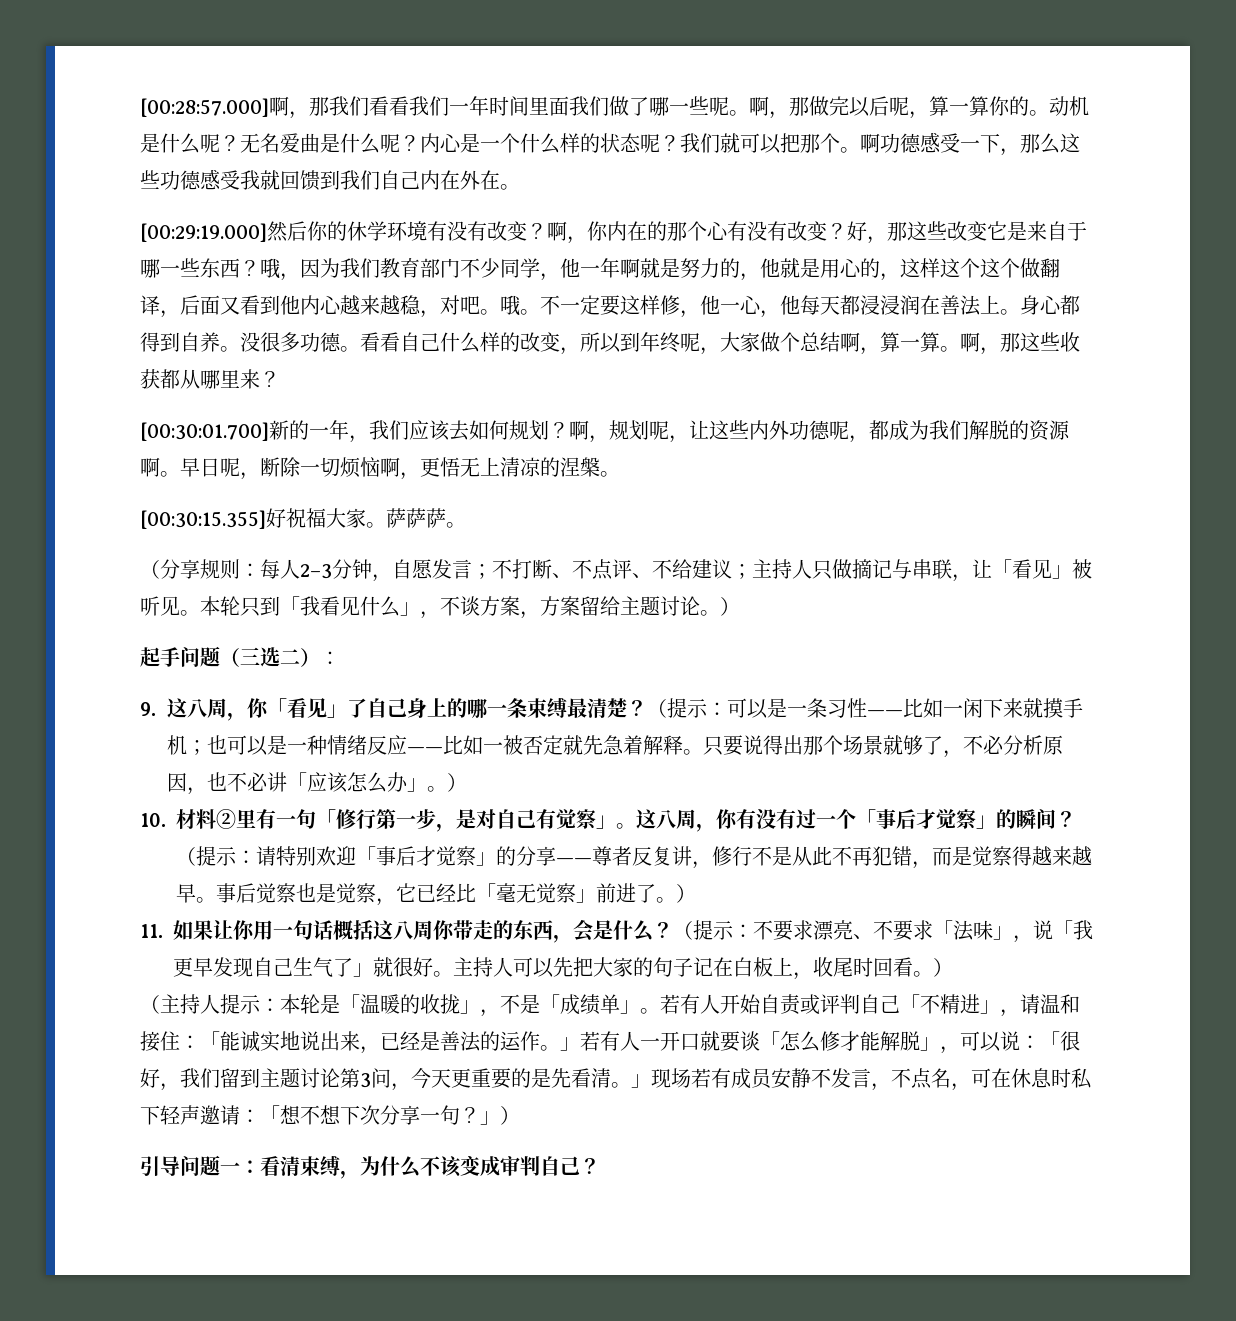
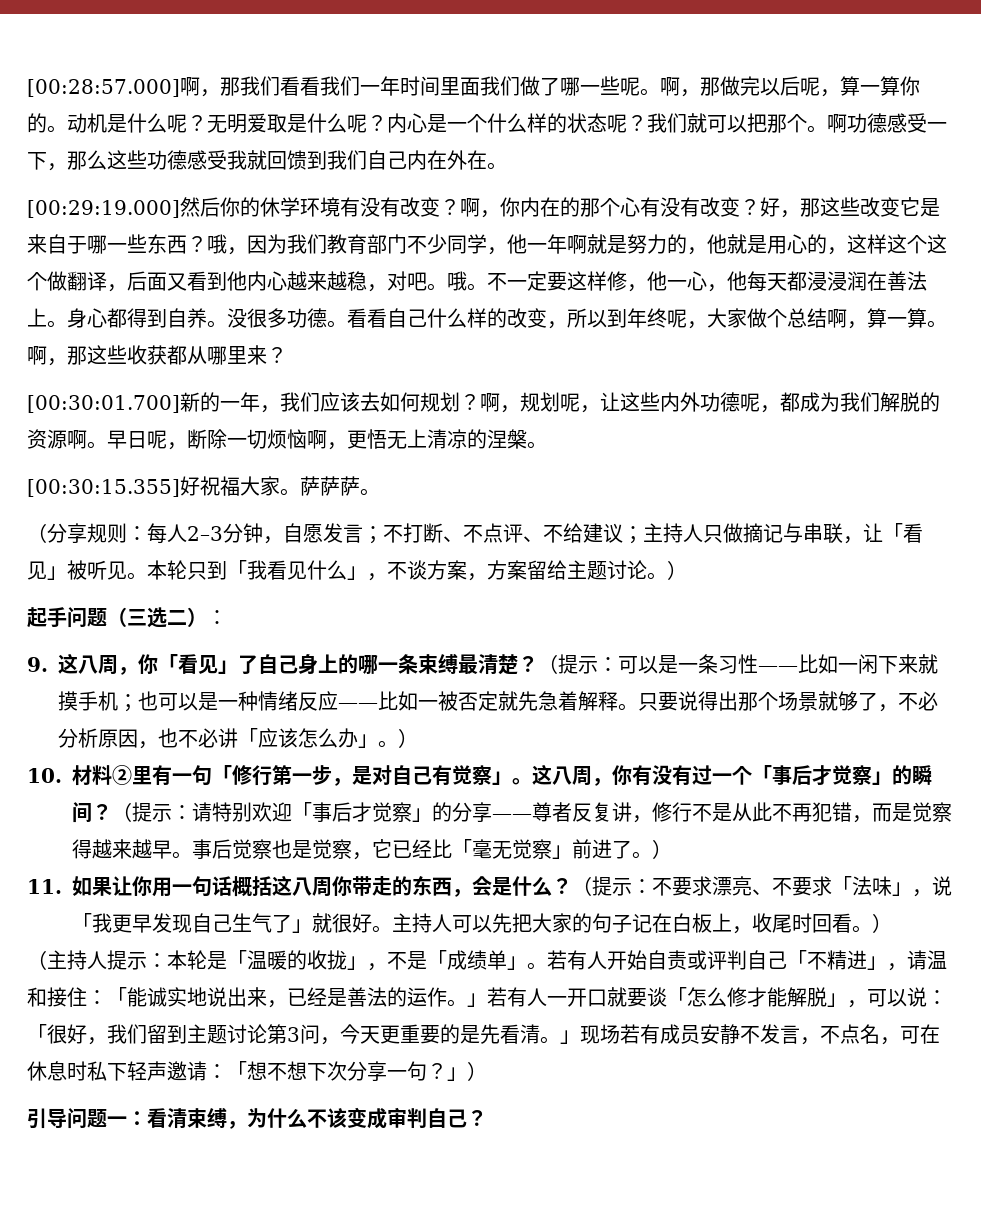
- 无名爱曲是什么呢？
+ 无明爱取是什么呢？

